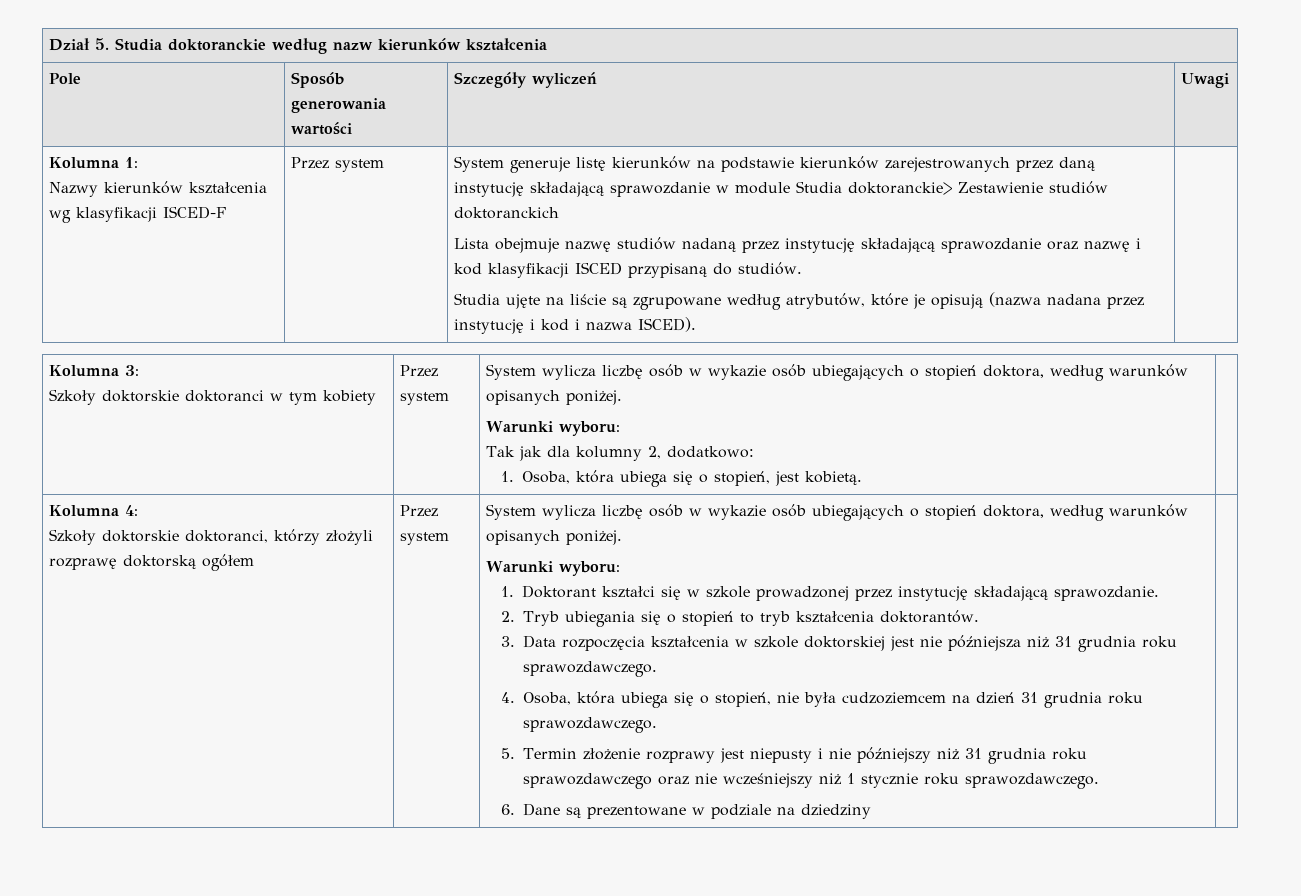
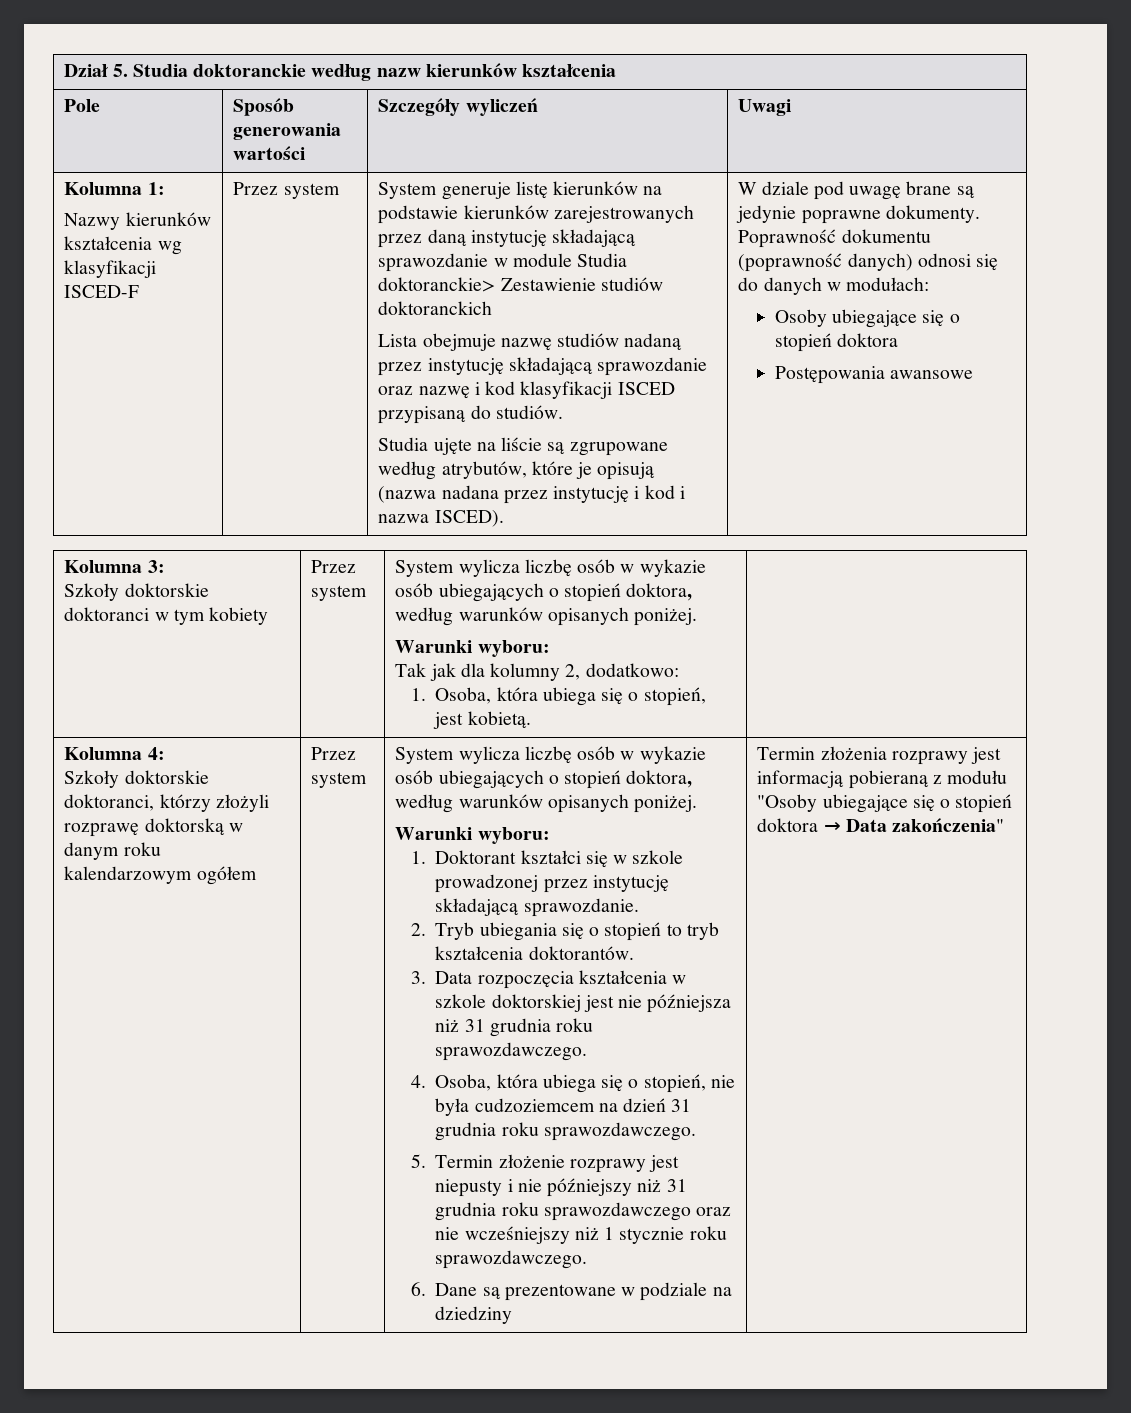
+ W dziale pod uwagę brane są jedynie poprawne dokumenty. Poprawność dokumentu (poprawność danych) odnosi się do danych w modułach:
+ Osoby ubiegające się o stopień doktora
+ Postępowania awansowe
- Szkoły doktorskie doktoranci, którzy złożyli rozprawę doktorską ogółem
+ Szkoły doktorskie doktoranci, którzy złożyli rozprawę doktorską w danym roku kalendarzowym ogółem
+ Termin złożenia rozprawy jest informacją pobieraną z modułu "Osoby ubiegające się o stopień doktora → Data zakończenia"

